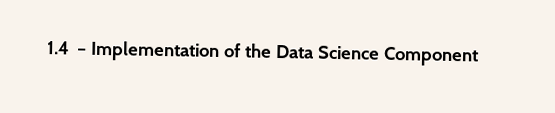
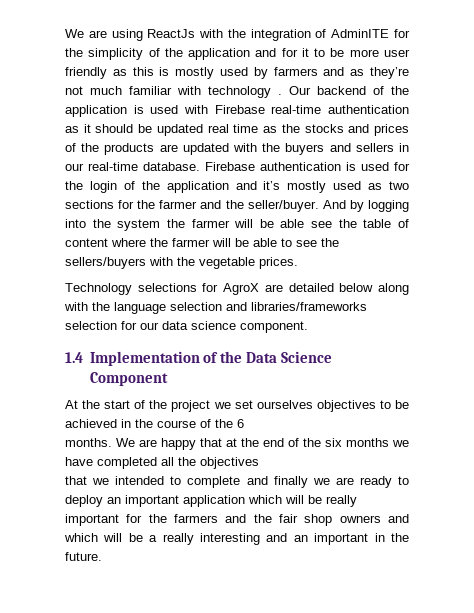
- 1.4 – Implementation of the Data Science Component
+ We are using ReactJs with the integration of AdminITE for the simplicity of the application and for it to be more user friendly as this is mostly used by farmers and as they’re not much familiar with technology . Our backend of the application is used with Firebase real-time authentication as it should be updated real time as the stocks and prices of the products are updated with the buyers and sellers in our real-time database. Firebase authentication is used for the login of the application and it’s mostly used as two sections for the farmer and the seller/buyer. And by logging into the system the farmer will be able see the table of content where the farmer will be able to see the sellers/buyers with the vegetable prices.
+ Technology selections for AgroX are detailed below along with the language selection and libraries/frameworks selection for our data science component.
+ 1.4 Implementation of the Data Science Component
+ At the start of the project we set ourselves objectives to be achieved in the course of the 6
+ months. We are happy that at the end of the six months we have completed all the objectives
+ that we intended to complete and finally we are ready to deploy an important application which will be really important for the farmers and the fair shop owners and which will be a really interesting and an important in the future.

